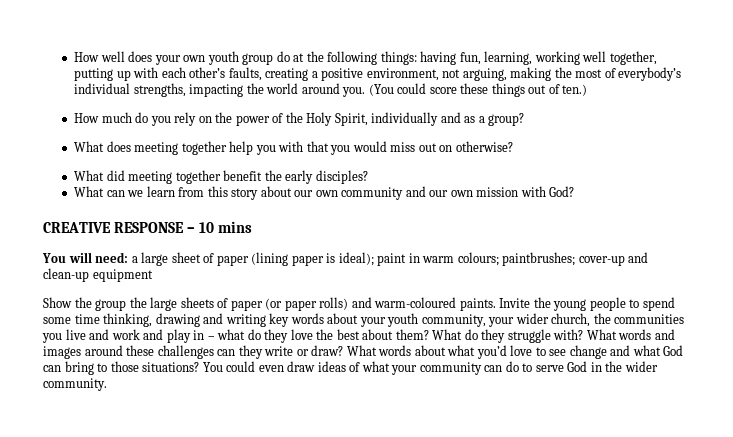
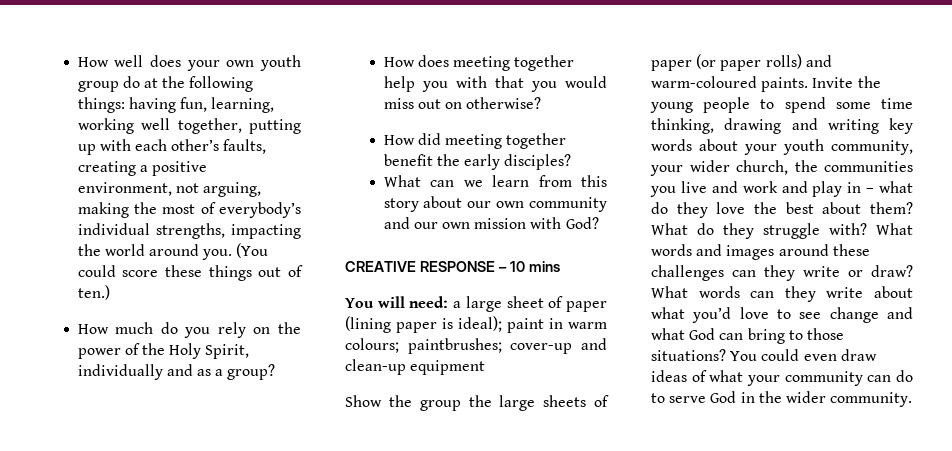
- What does meeting together help you with that you would miss out on otherwise?
+ How does meeting together help you with that you would miss out on otherwise?
- What did meeting together benefit the early disciples?
+ How did meeting together benefit the early disciples?
- What words about what you’d love to see change and what God can bring to those situations?
+ What words can they write about what you’d love to see change and what God can bring to those situations?

